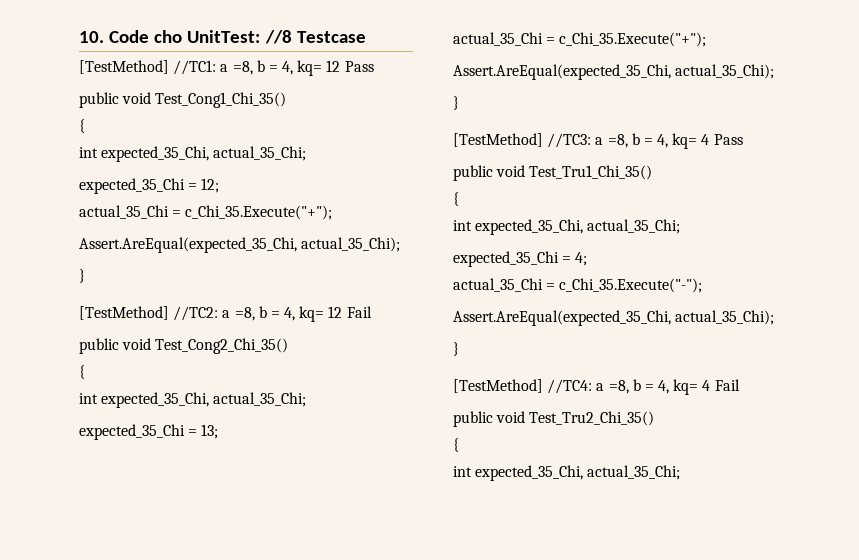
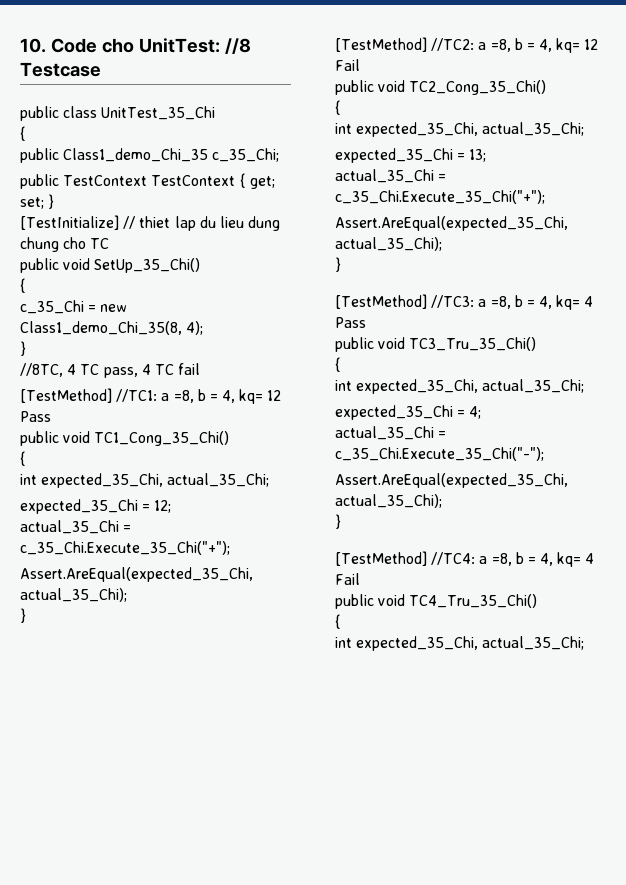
+ public class UnitTest_35_Chi
+ {
+ public Class1_demo_Chi_35 c_35_Chi;
+ public TestContext TestContext { get; set; }
+ [TestInitialize] // thiet lap du lieu dung chung cho TC
+ public void SetUp_35_Chi()
+ {
+ c_35_Chi = new Class1_demo_Chi_35(8, 4);
+ }
+ //8TC, 4 TC pass, 4 TC fail
- public void Test_Cong1_Chi_35()
+ public void TC1_Cong_35_Chi()
  expected_35_Chi = 12;
- actual_35_Chi = c_Chi_35.Execute("+");
+ actual_35_Chi = c_35_Chi.Execute_35_Chi("+");
- public void Test_Cong2_Chi_35()
+ public void TC2_Cong_35_Chi()
  expected_35_Chi = 13;
- actual_35_Chi = c_Chi_35.Execute("+");
+ actual_35_Chi = c_35_Chi.Execute_35_Chi("+");
- public void Test_Tru1_Chi_35()
+ public void TC3_Tru_35_Chi()
- actual_35_Chi = c_Chi_35.Execute("-");
+ actual_35_Chi = c_35_Chi.Execute_35_Chi("-");
- public void Test_Tru2_Chi_35()
+ public void TC4_Tru_35_Chi()

